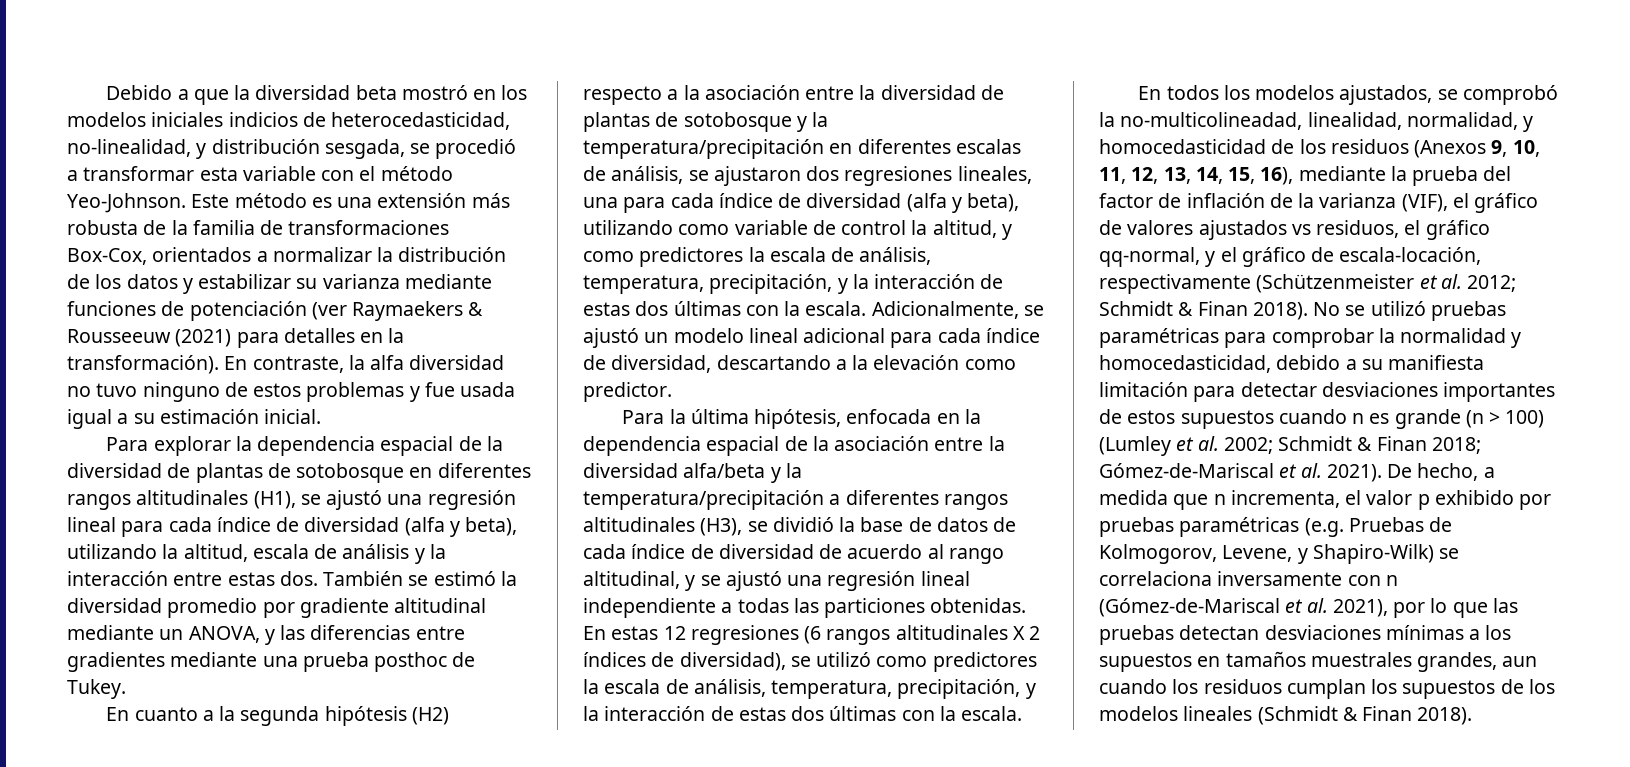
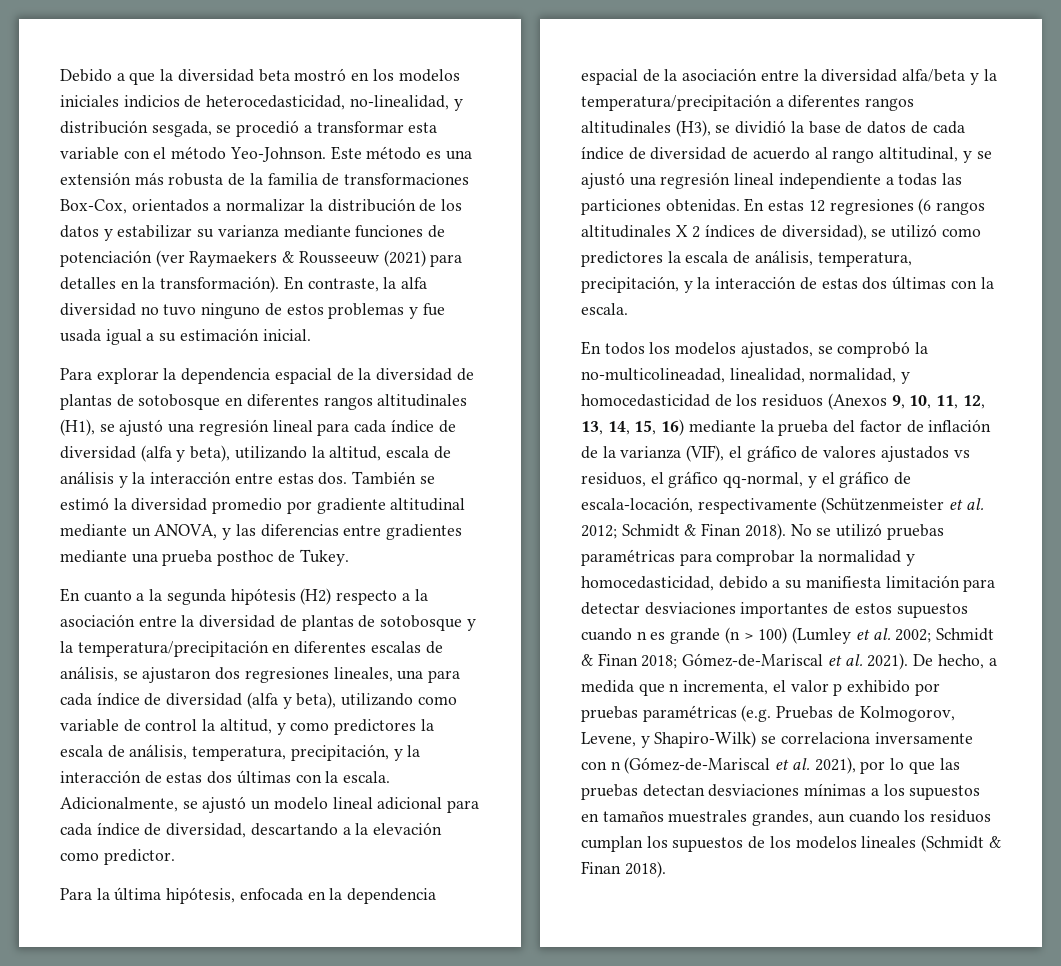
- En todos los modelos ajustados, se comprobó la no-multicolineadad, linealidad, normalidad, y homocedasticidad de los residuos (Anexos 9, 10, 11, 12, 13, 14, 15, 16), mediante la prueba del factor de inflación de la varianza (VIF), el gráfico de valores ajustados vs residuos, el gráfico qq-normal, y el gráfico de escala-locación, respectivamente (Schützenmeister et al. 2012; Schmidt & Finan 2018).
+ En todos los modelos ajustados, se comprobó la no-multicolineadad, linealidad, normalidad, y homocedasticidad de los residuos (Anexos 9, 10, 11, 12, 13, 14, 15, 16) mediante la prueba del factor de inflación de la varianza (VIF), el gráfico de valores ajustados vs residuos, el gráfico qq-normal, y el gráfico de escala-locación, respectivamente (Schützenmeister et al. 2012; Schmidt & Finan 2018).

